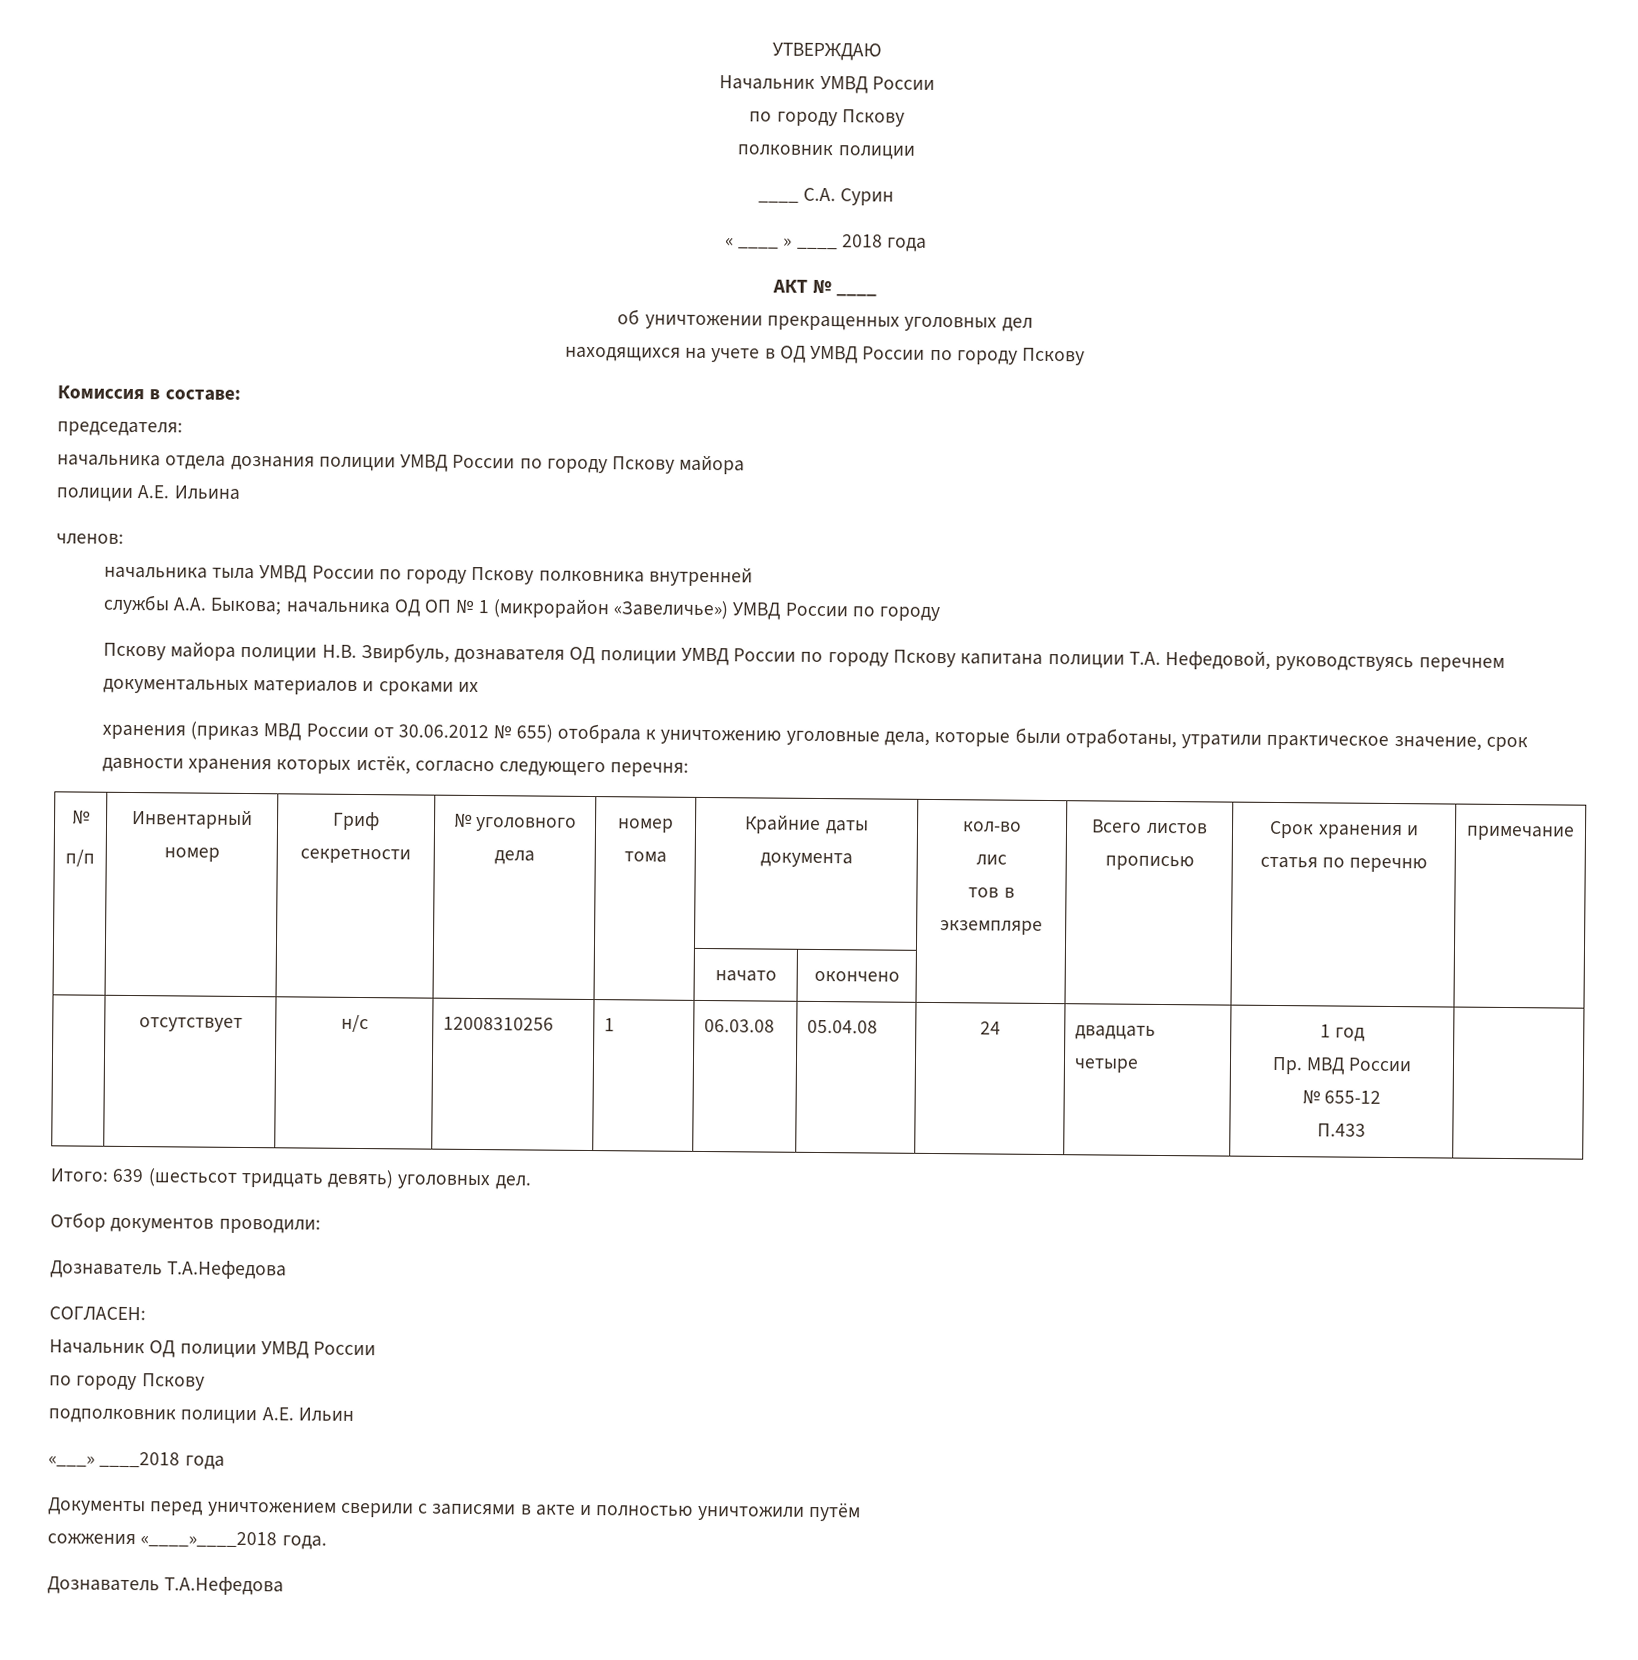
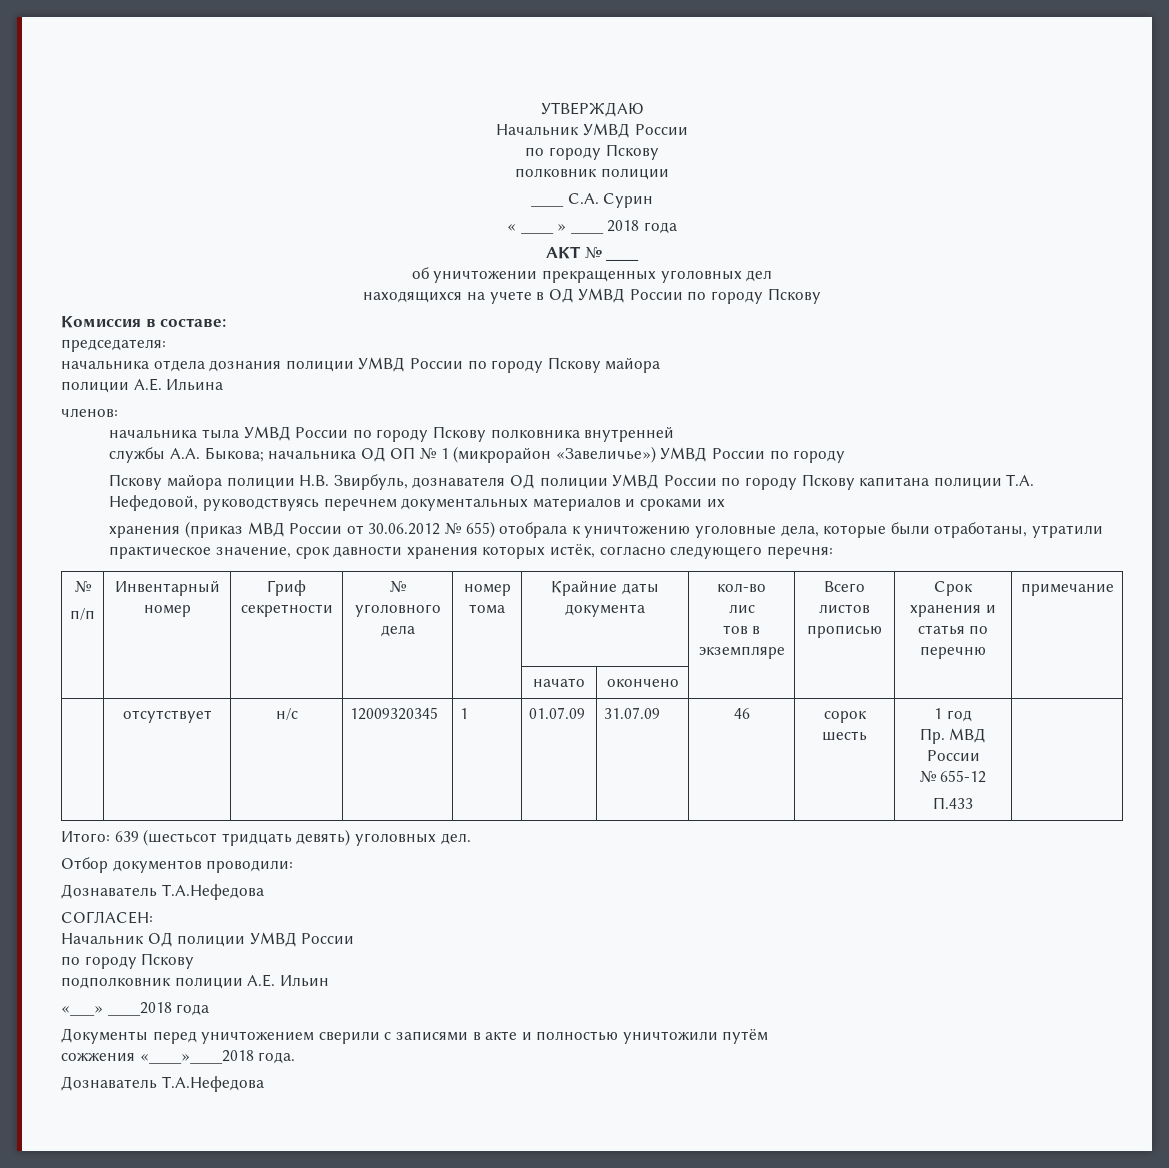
- | отсутствует | н/с | 12008310256 | 1 | 06.03.08 | 05.04.08 | 24 | двадцать четыре | 1 год
+ | отсутствует | н/с | 12009320345 | 1 | 01.07.09 | 31.07.09 | 46 | сорок шесть | 1 год

